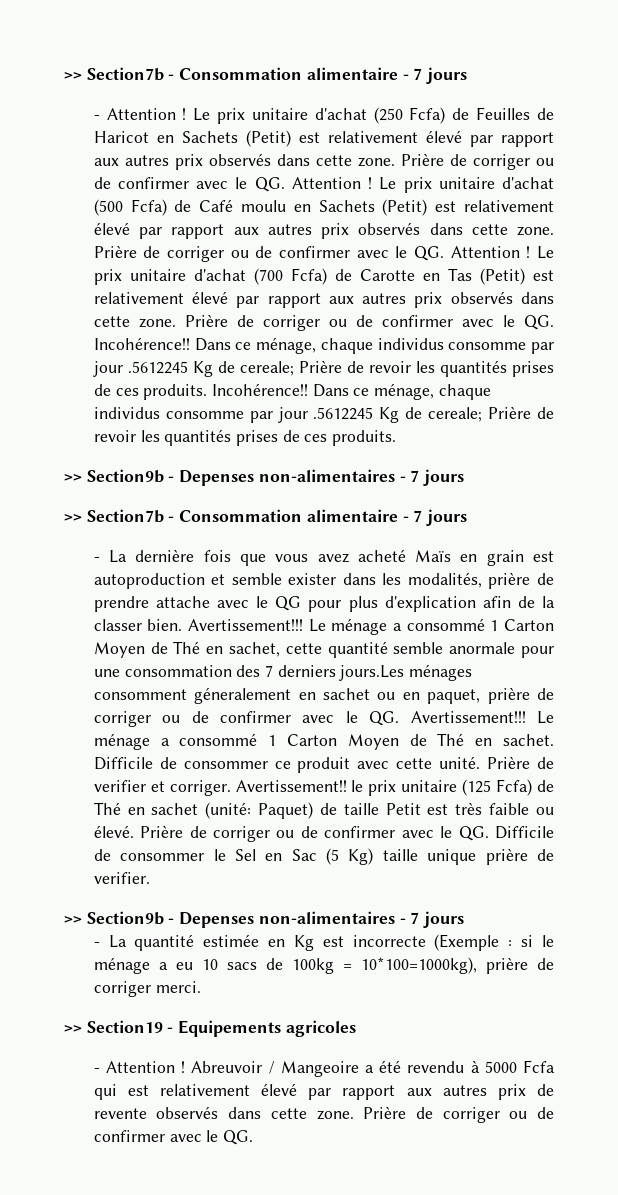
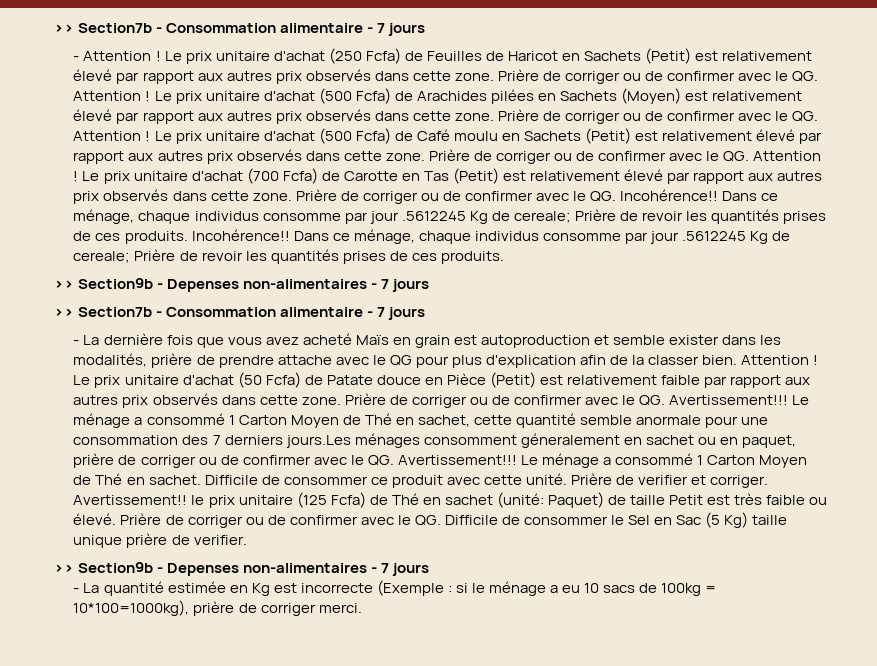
- Le prix unitaire d'achat (500 Fcfa) de Café moulu en Sachets (Petit) est relativement élevé par rapport aux autres prix observés dans cette zone.
+ Le prix unitaire d'achat (500 Fcfa) de Arachides pilées en Sachets (Moyen) est relativement élevé par rapport aux autres prix observés dans cette zone. Prière de corriger ou de confirmer avec le QG. Attention ! Le prix unitaire d'achat (500 Fcfa) de Café moulu en Sachets (Petit) est relativement élevé par rapport aux autres prix observés dans cette zone.
- - La dernière fois que vous avez acheté Maïs en grain est autoproduction et semble exister dans les modalités, prière de prendre attache avec le QG pour plus d'explication afin de la classer bien. Avertissement!!!
+ - La dernière fois que vous avez acheté Maïs en grain est autoproduction et semble exister dans les modalités, prière de prendre attache avec le QG pour plus d'explication afin de la classer bien. Attention ! Le prix unitaire d'achat (50 Fcfa) de Patate douce en Pièce (Petit) est relativement faible par rapport aux autres prix observés dans cette zone. Prière de corriger ou de confirmer avec le QG. Avertissement!!!
- >> Section19 - Equipements agricoles
- - Attention ! Abreuvoir / Mangeoire a été revendu à 5000 Fcfa qui est relativement élevé par rapport aux autres prix de revente observés dans cette zone. Prière de corriger ou de confirmer avec le QG.

